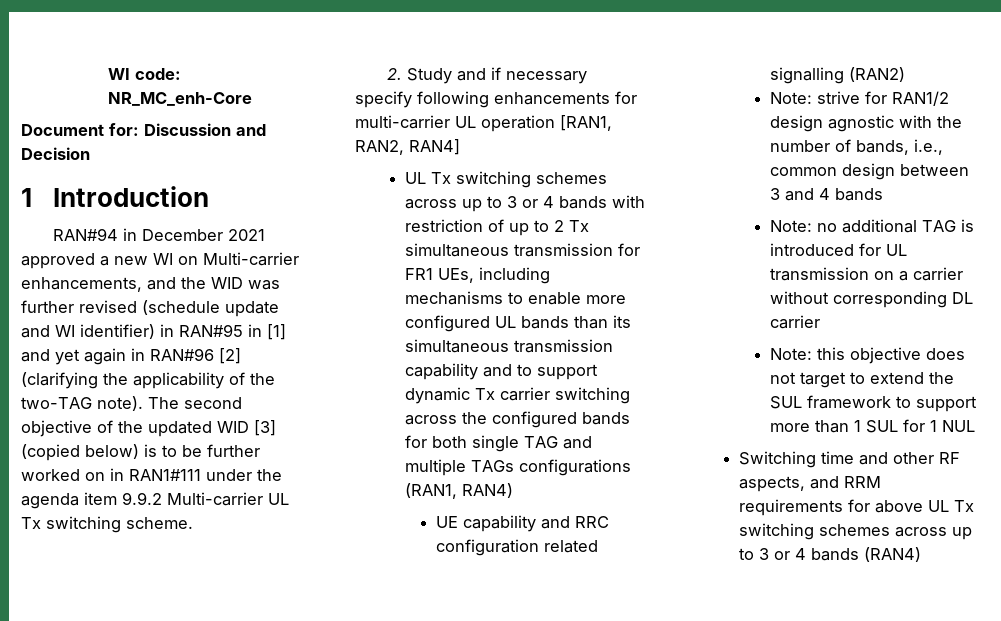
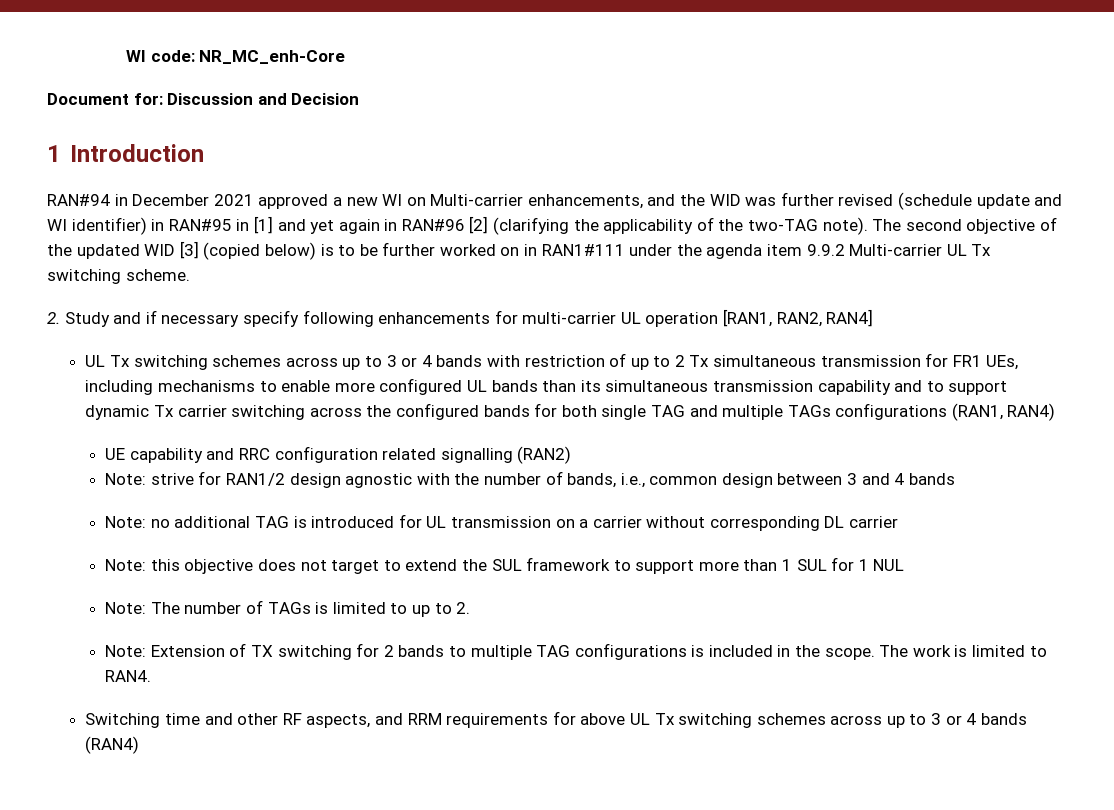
+ Note: The number of TAGs is limited to up to 2.
+ Note: Extension of TX switching for 2 bands to multiple TAG configurations is included in the scope. The work is limited to RAN4.

